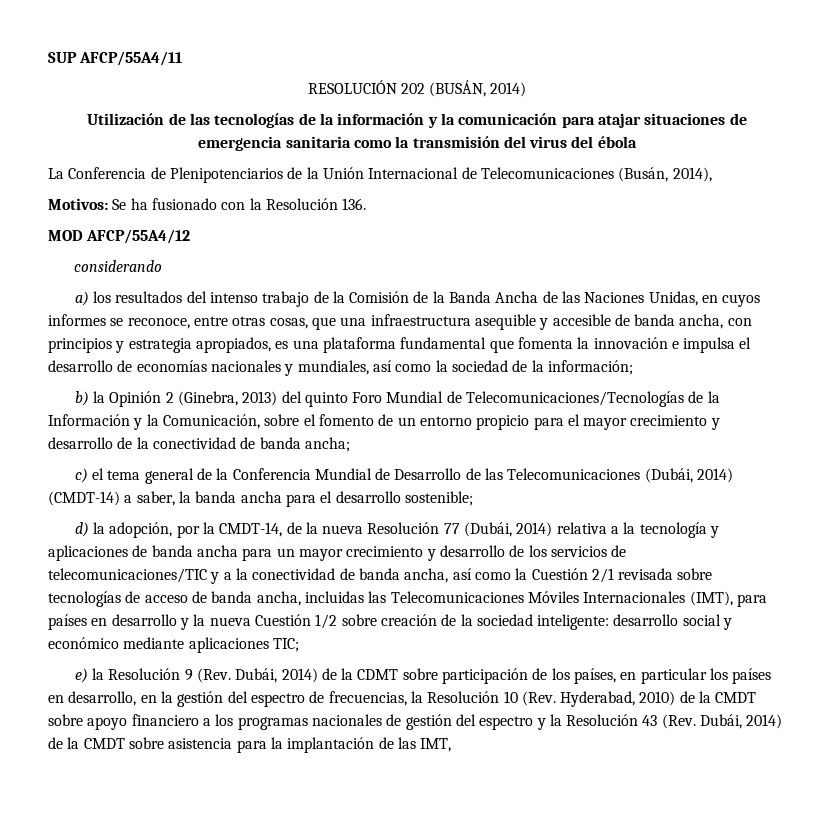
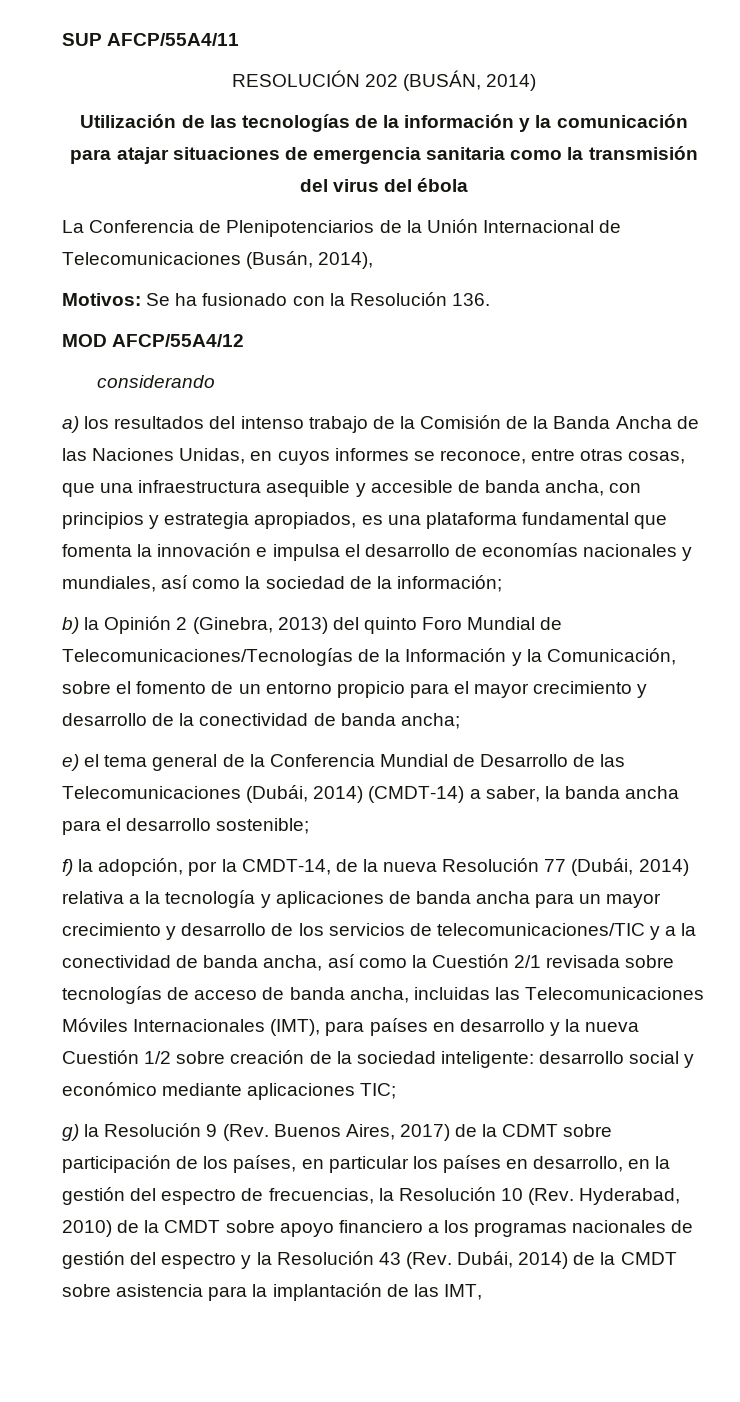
- c) el tema general de la Conferencia Mundial de Desarrollo de las Telecomunicaciones (Dubái, 2014) (CMDT-14) a saber, la banda ancha para el desarrollo sostenible;
+ e) el tema general de la Conferencia Mundial de Desarrollo de las Telecomunicaciones (Dubái, 2014) (CMDT-14) a saber, la banda ancha para el desarrollo sostenible;
- d) la adopción, por la CMDT-14, de la nueva Resolución 77 (Dubái, 2014) relativa a la tecnología y aplicaciones de banda ancha para un mayor crecimiento y desarrollo de los servicios de telecomunicaciones/TIC y a la conectividad de banda ancha, así como la Cuestión 2/1 revisada sobre tecnologías de acceso de banda ancha, incluidas las Telecomunicaciones Móviles Internacionales (IMT), para países en desarrollo y la nueva Cuestión 1/2 sobre creación de la sociedad inteligente:
+ f) la adopción, por la CMDT-14, de la nueva Resolución 77 (Dubái, 2014) relativa a la tecnología y aplicaciones de banda ancha para un mayor crecimiento y desarrollo de los servicios de telecomunicaciones/TIC y a la conectividad de banda ancha, así como la Cuestión 2/1 revisada sobre tecnologías de acceso de banda ancha, incluidas las Telecomunicaciones Móviles Internacionales (IMT), para países en desarrollo y la nueva Cuestión 1/2 sobre creación de la sociedad inteligente:
- e) la Resolución 9 (Rev. Dubái, 2014) de la CDMT sobre participación de los países, en particular los países en desarrollo, en la gestión del espectro de frecuencias, la Resolución 10 (Rev. Hyderabad, 2010) de la CMDT sobre apoyo financiero a los programas nacionales de gestión del espectro y la Resolución 43 (Rev. Dubái, 2014) de la CMDT sobre asistencia para la implantación de las IMT,
+ g) la Resolución 9 (Rev. Buenos Aires, 2017) de la CDMT sobre participación de los países, en particular los países en desarrollo, en la gestión del espectro de frecuencias, la Resolución 10 (Rev. Hyderabad, 2010) de la CMDT sobre apoyo financiero a los programas nacionales de gestión del espectro y la Resolución 43 (Rev. Dubái, 2014) de la CMDT sobre asistencia para la implantación de las IMT,

